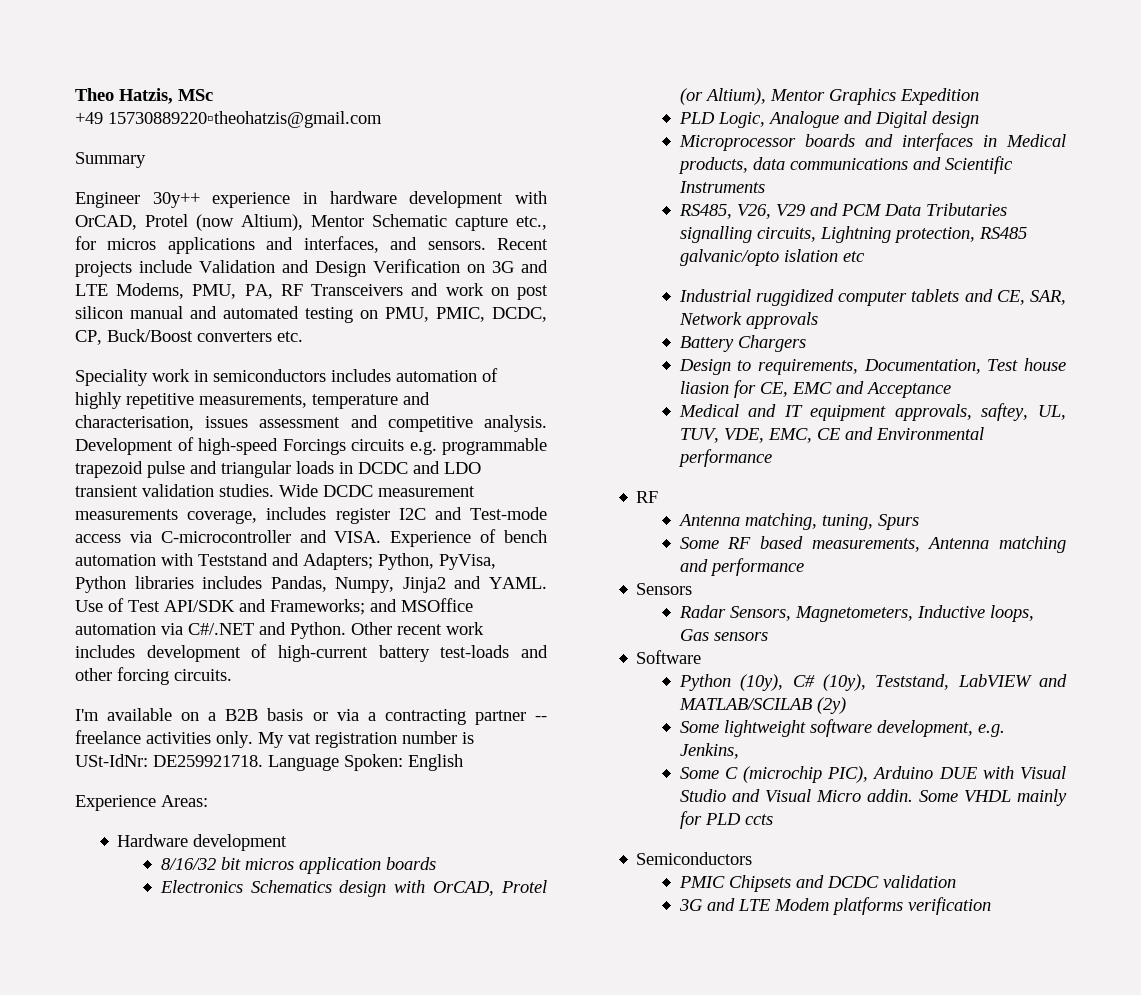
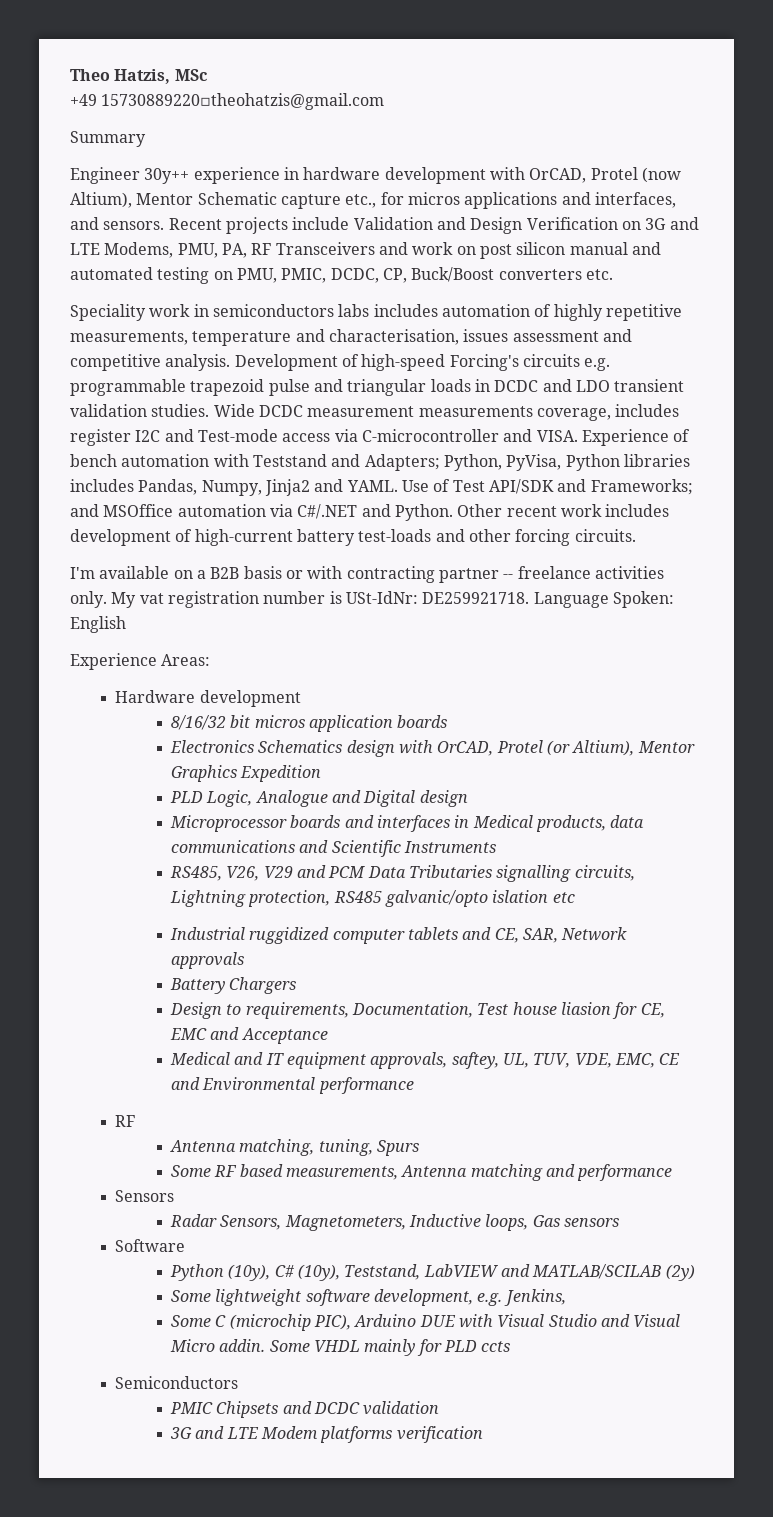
- Speciality work in semiconductors includes automation of highly repetitive measurements, temperature and characterisation, issues assessment and competitive analysis.
+ Speciality work in semiconductors labs includes automation of highly repetitive measurements, temperature and characterisation, issues assessment and competitive analysis.
- Development of high-speed Forcings circuits e.g. programmable trapezoid pulse and triangular loads in DCDC and LDO transient validation studies.
+ Development of high-speed Forcing's circuits e.g. programmable trapezoid pulse and triangular loads in DCDC and LDO transient validation studies.
- I'm available on a B2B basis or via a contracting partner -- freelance activities only.
+ I'm available on a B2B basis or with contracting partner -- freelance activities only.

